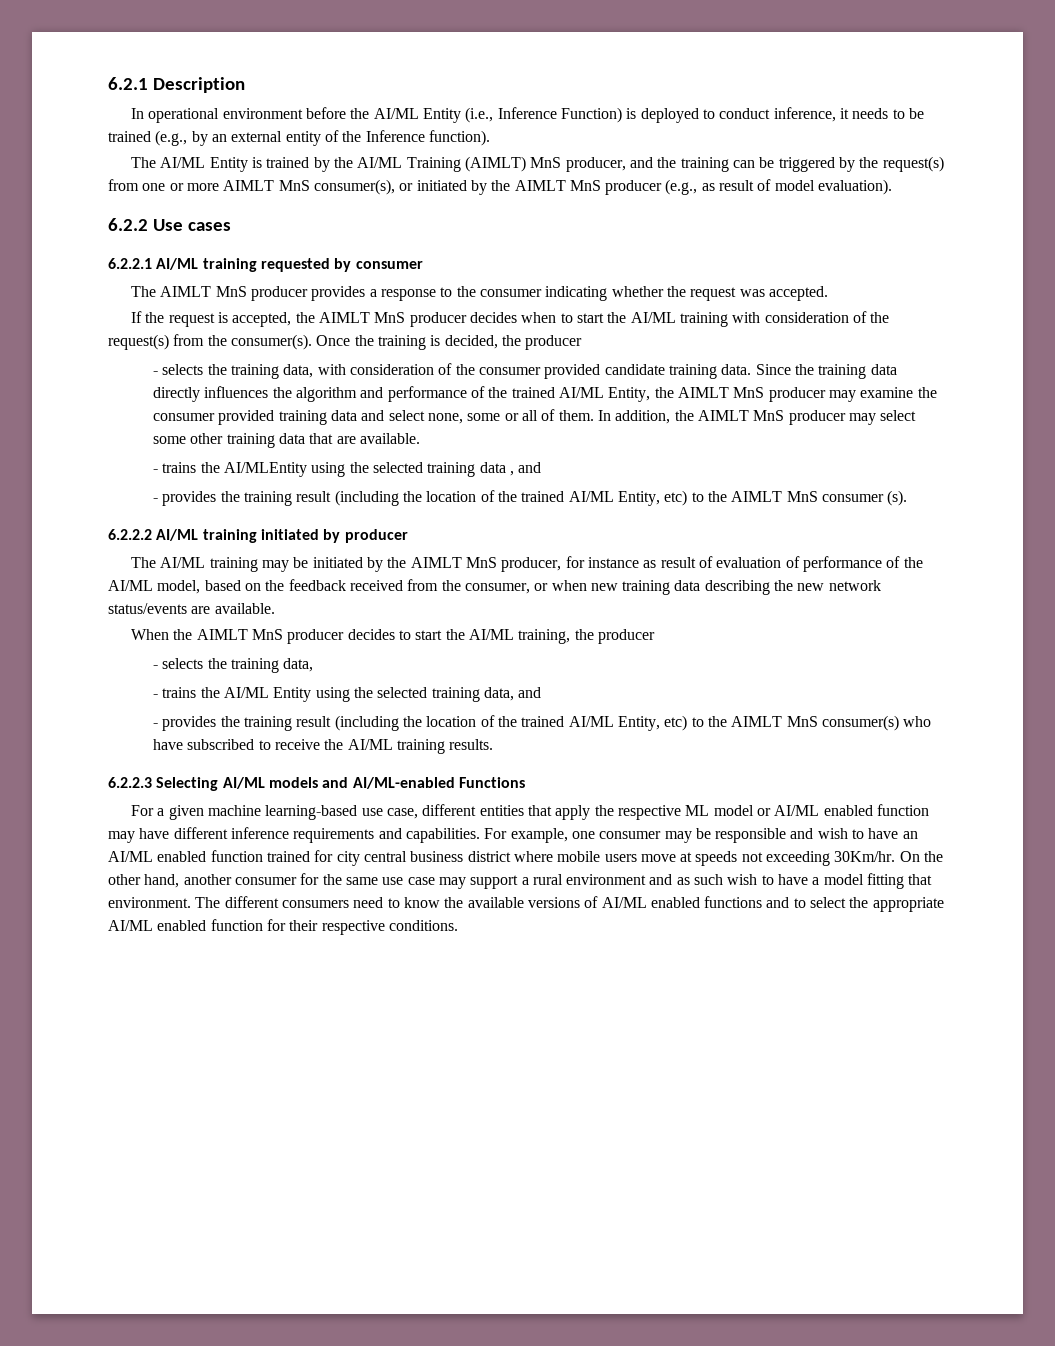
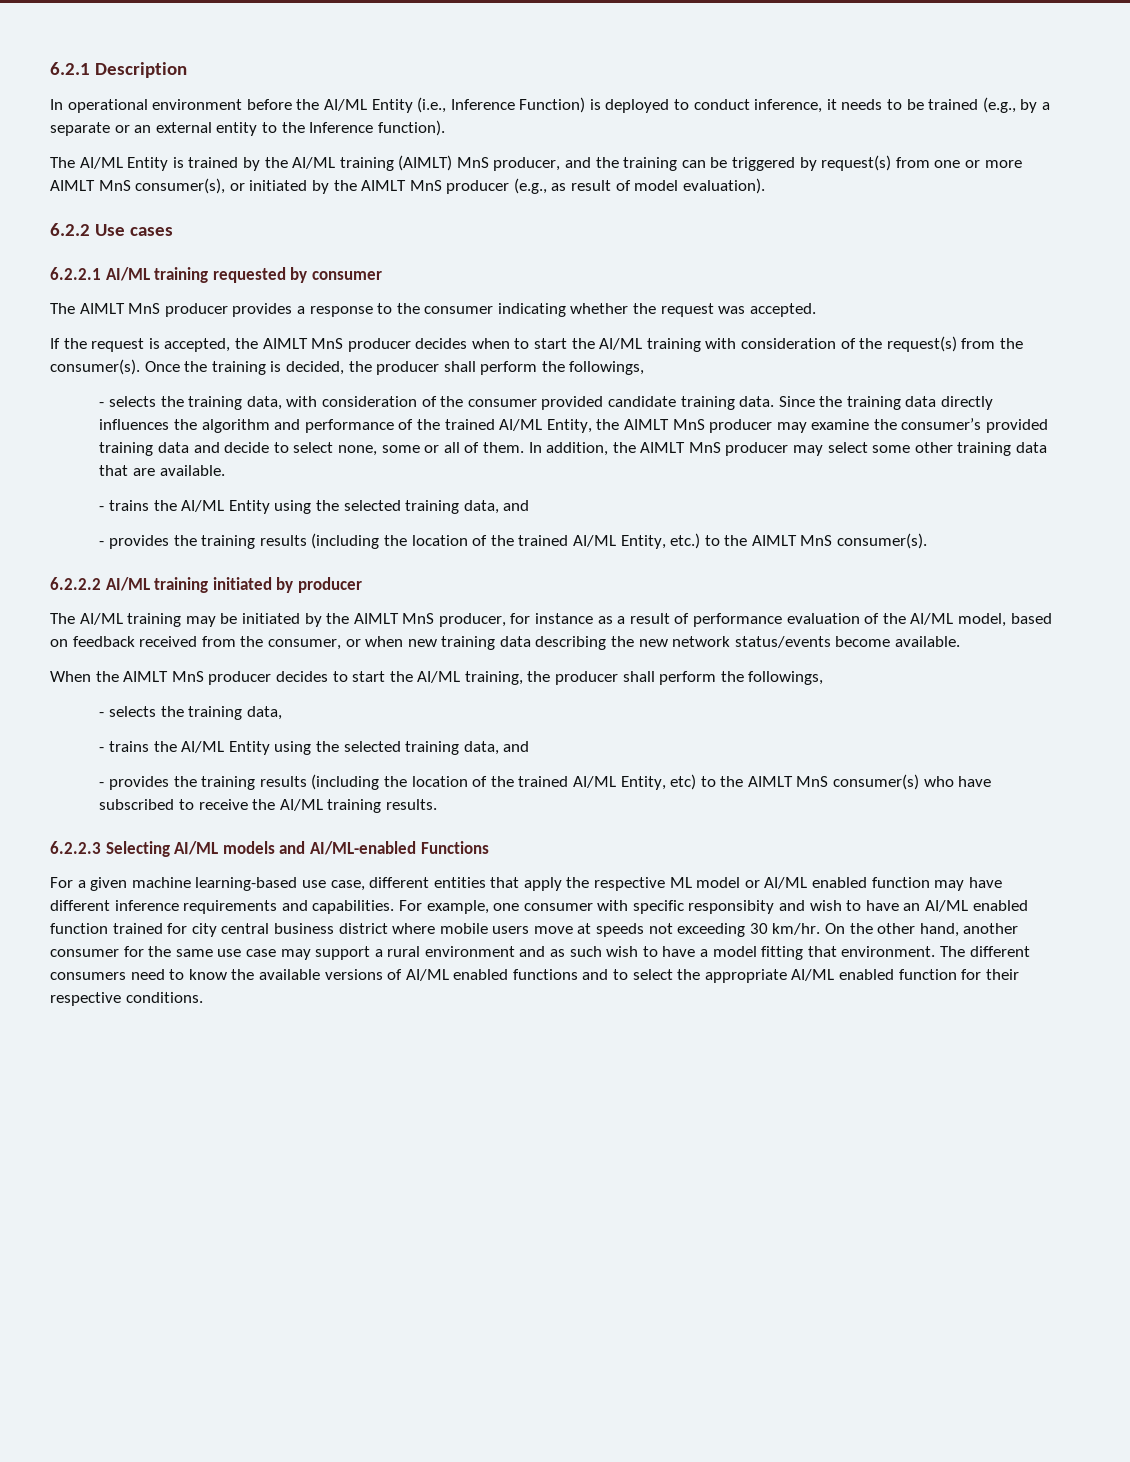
- In operational environment before the AI/ML Entity (i.e., Inference Function) is deployed to conduct inference, it needs to be trained (e.g., by an external entity of the Inference function).
+ In operational environment before the AI/ML Entity (i.e., Inference Function) is deployed to conduct inference, it needs to be trained (e.g., by a separate or an external entity to the Inference function).
- The AI/ML Entity is trained by the AI/ML Training (AIMLT) MnS producer, and the training can be triggered by the request(s) from one or more AIMLT MnS consumer(s), or initiated by the AIMLT MnS producer (e.g., as result of model evaluation).
+ The AI/ML Entity is trained by the AI/ML training (AIMLT) MnS producer, and the training can be triggered by request(s) from one or more AIMLT MnS consumer(s), or initiated by the AIMLT MnS producer (e.g., as result of model evaluation).
- Once the training is decided, the producer
+ Once the training is decided, the producer shall perform the followings,
- Since the training data directly influences the algorithm and performance of the trained AI/ML Entity, the AIMLT MnS producer may examine the consumer provided training data and select none, some or all of them.
+ Since the training data directly influences the algorithm and performance of the trained AI/ML Entity, the AIMLT MnS producer may examine the consumer’s provided training data and decide to select none, some or all of them.
  In addition, the AIMLT MnS producer may select some other training data that are available.
- - trains the AI/MLEntity using the selected training data , and
- - provides the training result (including the location of the trained AI/ML Entity, etc) to the AIMLT MnS consumer (s).
+ - trains the AI/ML Entity using the selected training data, and
+ - provides the training results (including the location of the trained AI/ML Entity, etc.) to the AIMLT MnS consumer(s).
- The AI/ML training may be initiated by the AIMLT MnS producer, for instance as result of evaluation of performance of the AI/ML model, based on the feedback received from the consumer, or when new training data describing the new network status/events are available.
+ The AI/ML training may be initiated by the AIMLT MnS producer, for instance as a result of performance evaluation of the AI/ML model, based on feedback received from the consumer, or when new training data describing the new network status/events become available.
- When the AIMLT MnS producer decides to start the AI/ML training, the producer
+ When the AIMLT MnS producer decides to start the AI/ML training, the producer shall perform the followings,
- - provides the training result (including the location of the trained AI/ML Entity, etc) to the AIMLT MnS consumer(s) who have subscribed to receive the AI/ML training results.
+ - provides the training results (including the location of the trained AI/ML Entity, etc) to the AIMLT MnS consumer(s) who have subscribed to receive the AI/ML training results.
- For example, one consumer may be responsible and wish to have an AI/ML enabled function trained for city central business district where mobile users move at speeds not exceeding 30Km/hr.
+ For example, one consumer with specific responsibity and wish to have an AI/ML enabled function trained for city central business district where mobile users move at speeds not exceeding 30 km/hr.

